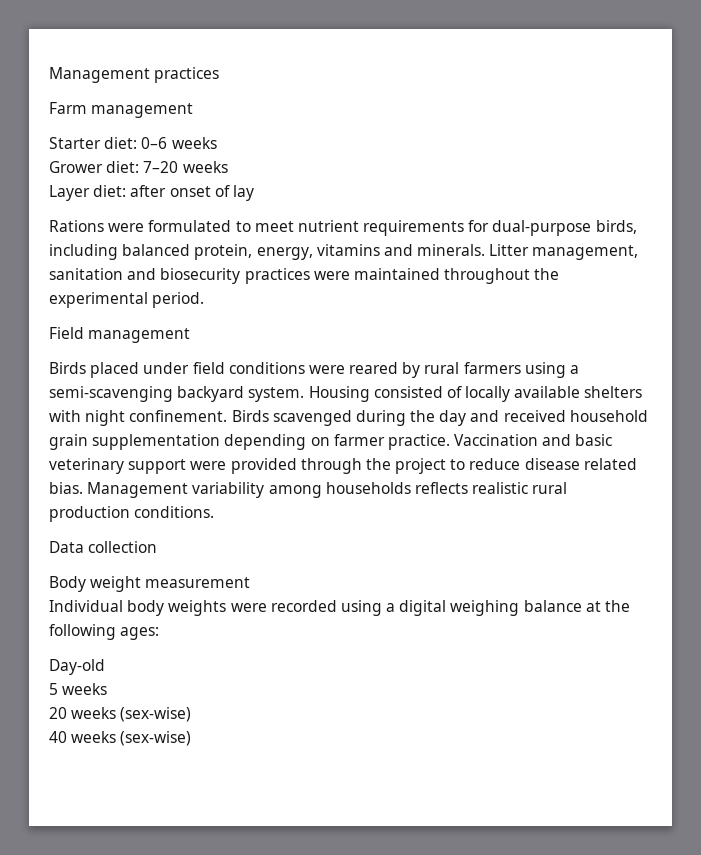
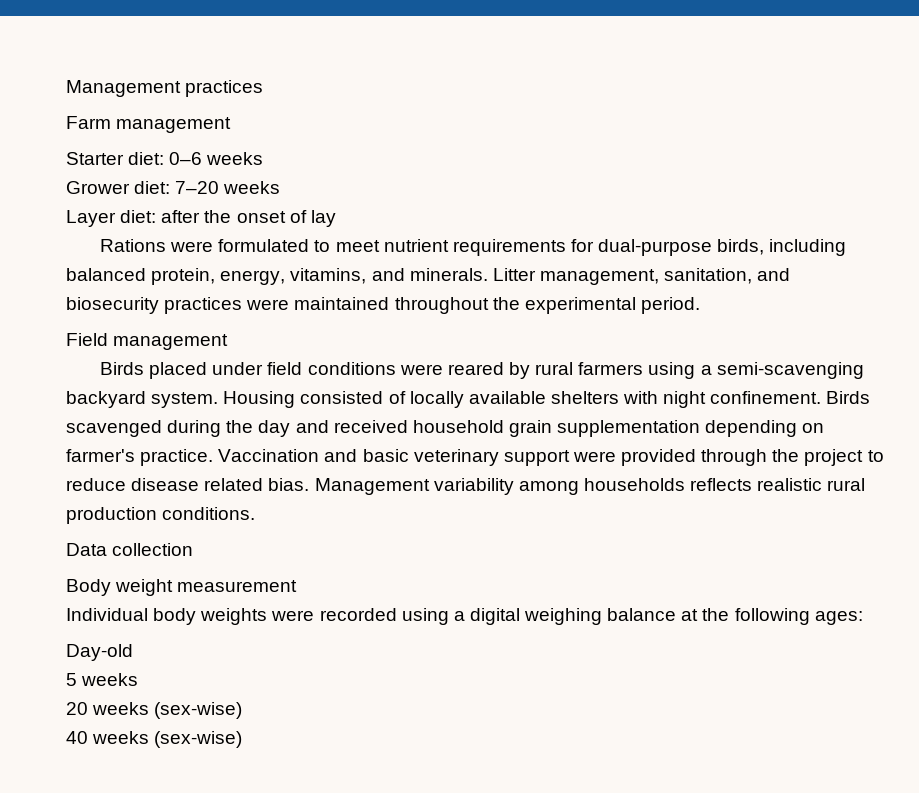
- Layer diet: after onset of lay
+ Layer diet: after the onset of lay
- Rations were formulated to meet nutrient requirements for dual-purpose birds, including balanced protein, energy, vitamins and minerals.
+ Rations were formulated to meet nutrient requirements for dual-purpose birds, including balanced protein, energy, vitamins, and minerals.
- Litter management, sanitation and biosecurity practices were maintained throughout the experimental period.
+ Litter management, sanitation, and biosecurity practices were maintained throughout the experimental period.
- Birds scavenged during the day and received household grain supplementation depending on farmer practice.
+ Birds scavenged during the day and received household grain supplementation depending on farmer's practice.

